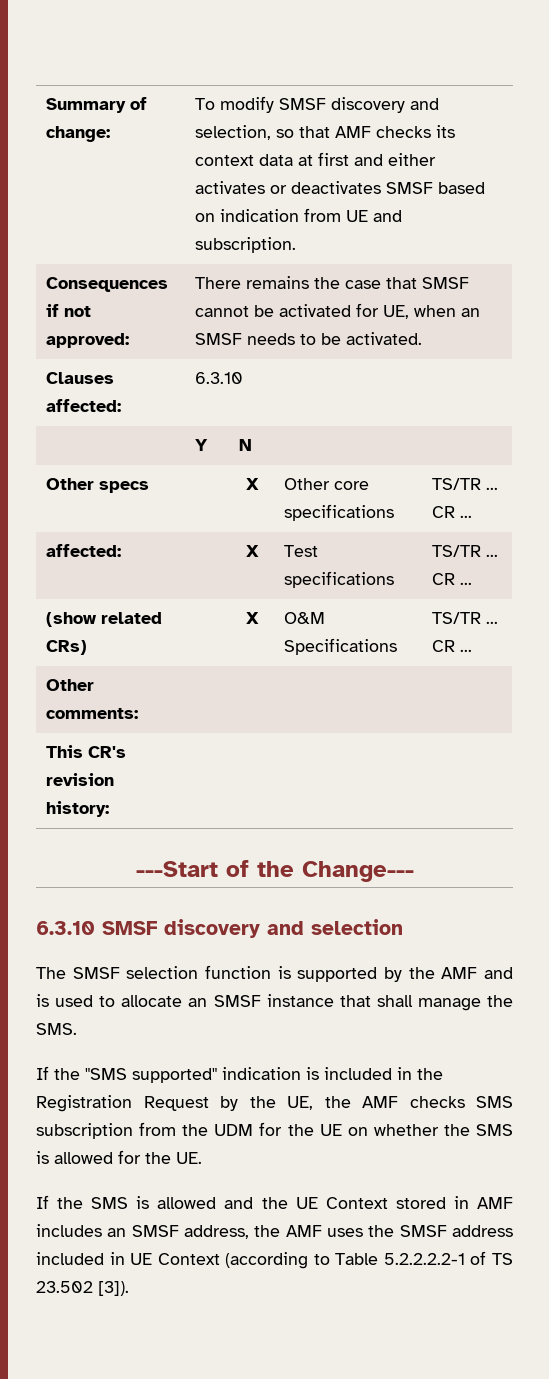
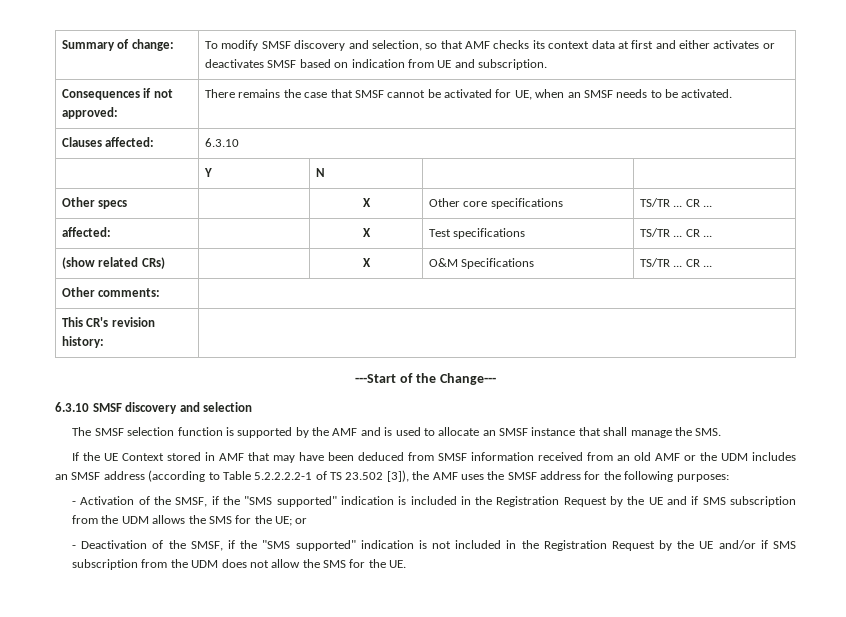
- If the "SMS supported" indication is included in the Registration Request by the UE, the AMF checks SMS subscription from the UDM for the UE on whether the SMS is allowed for the UE.
- If the SMS is allowed and the UE Context stored in AMF includes an SMSF address, the AMF uses the SMSF address included in UE Context (according to Table 5.2.2.2.2-1 of TS 23.502 [3]).
+ If the UE Context stored in AMF that may have been deduced from SMSF information received from an old AMF or the UDM includes an SMSF address (according to Table 5.2.2.2.2-1 of TS 23.502 [3]), the AMF uses the SMSF address for the following purposes:
+ - Activation of the SMSF, if the "SMS supported" indication is included in the Registration Request by the UE and if SMS subscription from the UDM allows the SMS for the UE; or
+ - Deactivation of the SMSF, if the "SMS supported" indication is not included in the Registration Request by the UE and/or if SMS subscription from the UDM does not allow the SMS for the UE.

